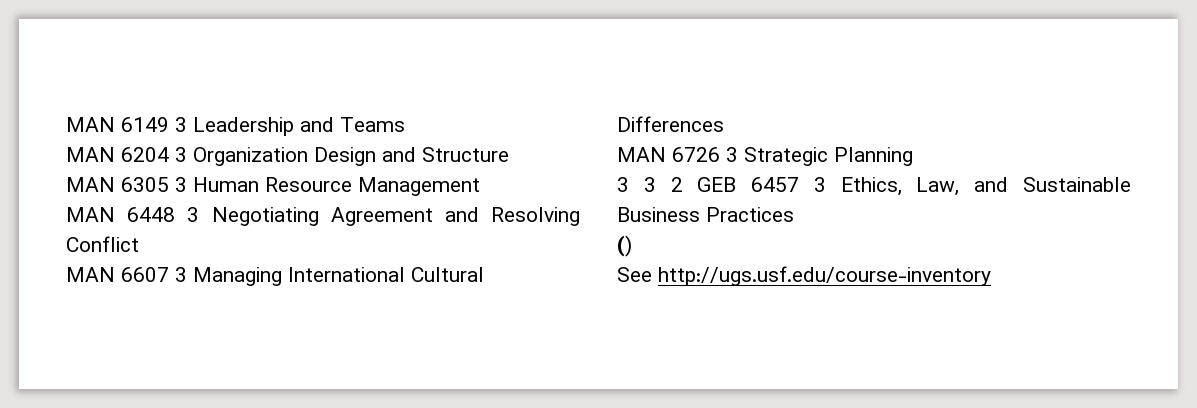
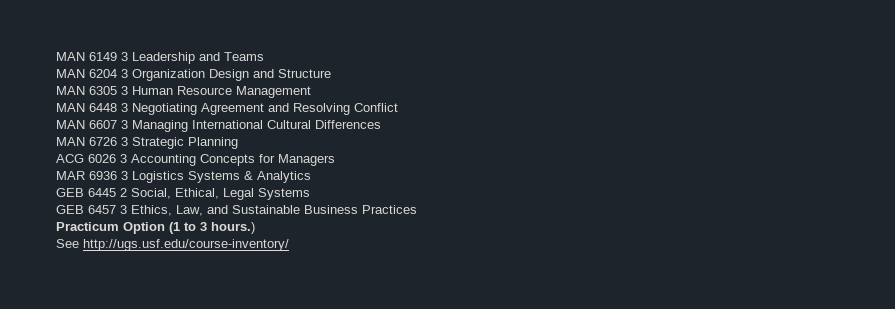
- 3 3 2 GEB 6457 3 Ethics, Law, and Sustainable Business Practices
+ ACG 6026 3 Accounting Concepts for Managers
+ MAR 6936 3 Logistics Systems & Analytics
+ GEB 6445 2 Social, Ethical, Legal Systems
+ GEB 6457 3 Ethics, Law, and Sustainable Business Practices
- ()
+ Practicum Option (1 to 3 hours.)
- See http://ugs.usf.edu/course-inventory
+ See http://ugs.usf.edu/course-inventory/

